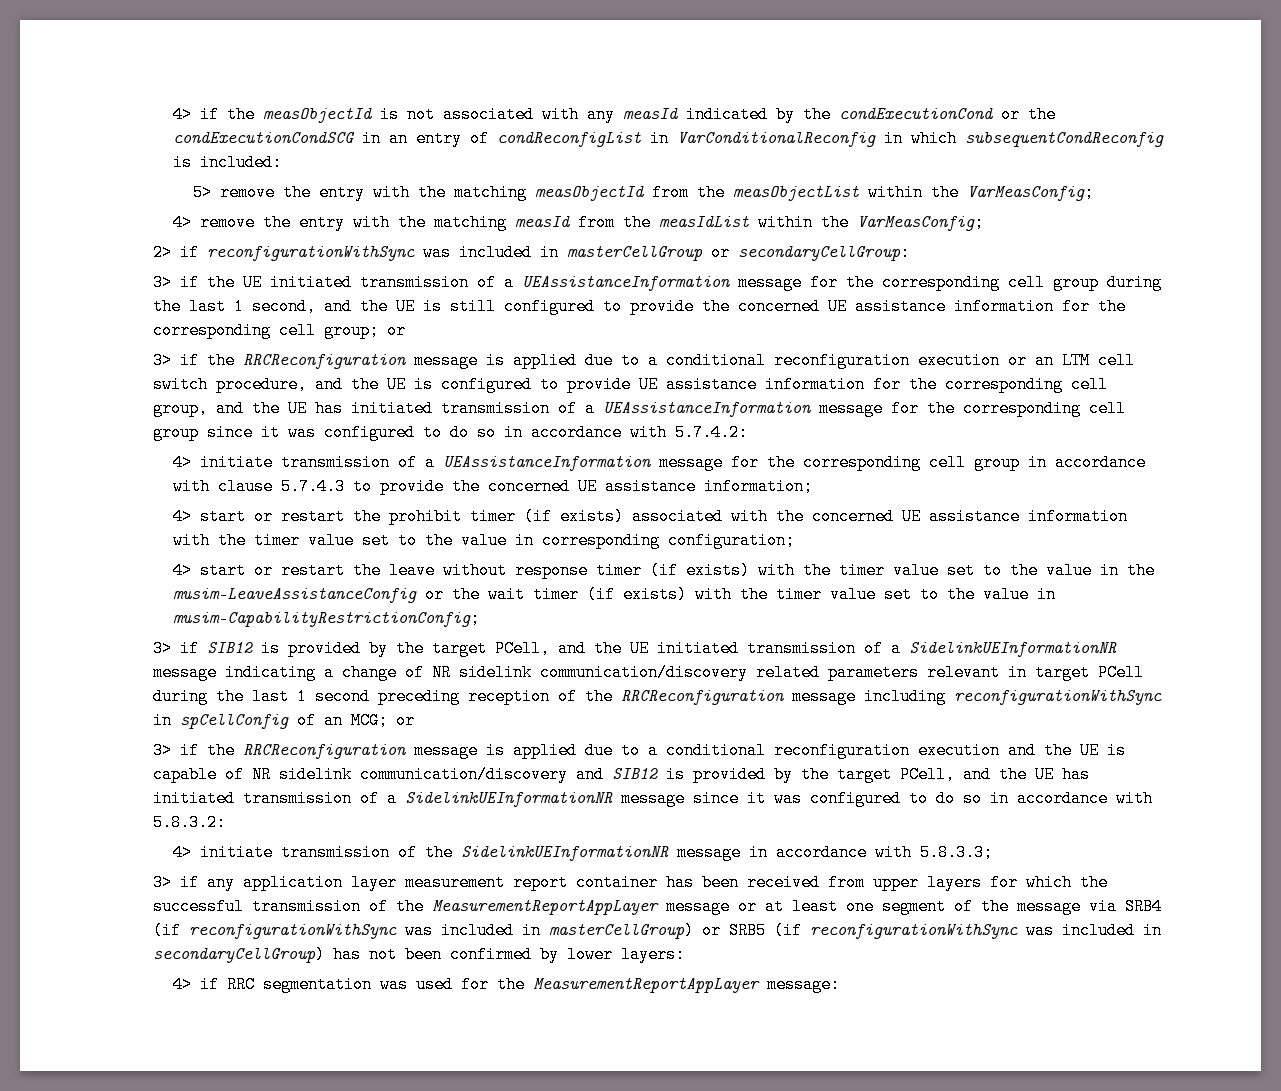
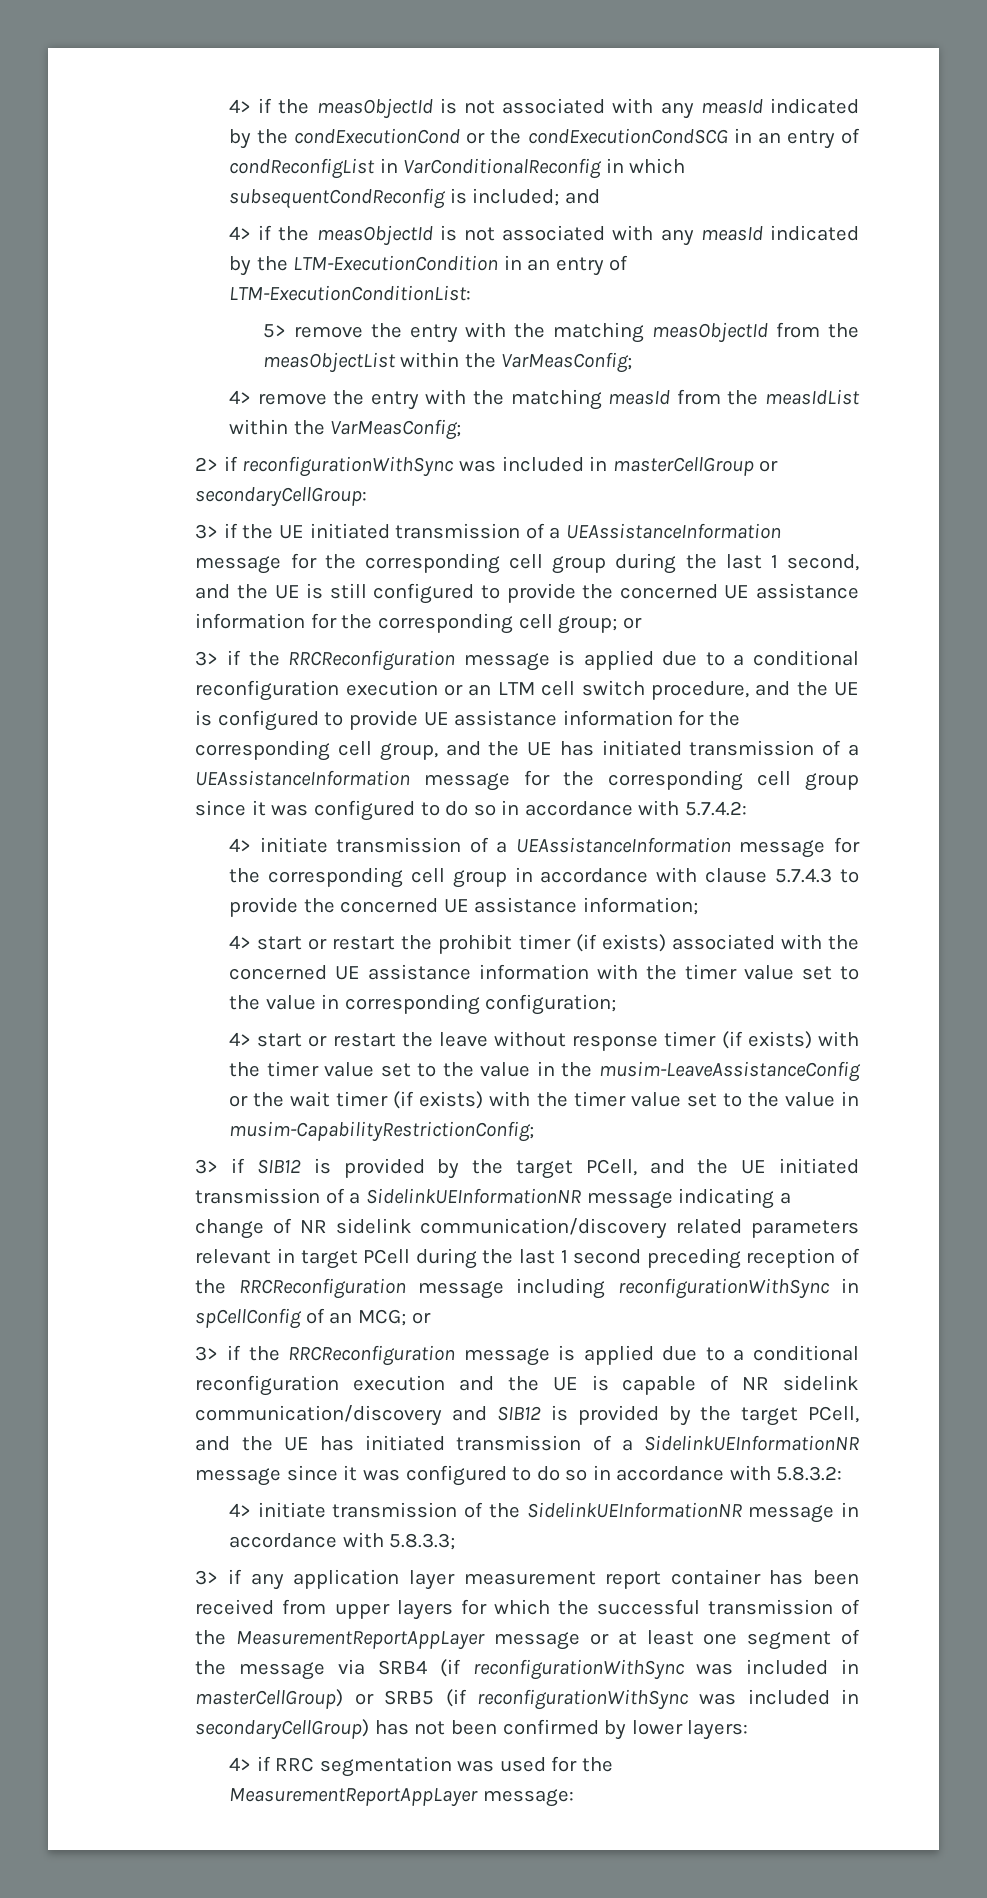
- 4> if the measObjectId is not associated with any measId indicated by the condExecutionCond or the condExecutionCondSCG in an entry of condReconfigList in VarConditionalReconfig in which subsequentCondReconfig is included:
+ 4> if the measObjectId is not associated with any measId indicated by the condExecutionCond or the condExecutionCondSCG in an entry of condReconfigList in VarConditionalReconfig in which subsequentCondReconfig is included; and
+ 4> if the measObjectId is not associated with any measId indicated by the LTM-ExecutionCondition in an entry of LTM-ExecutionConditionList:

